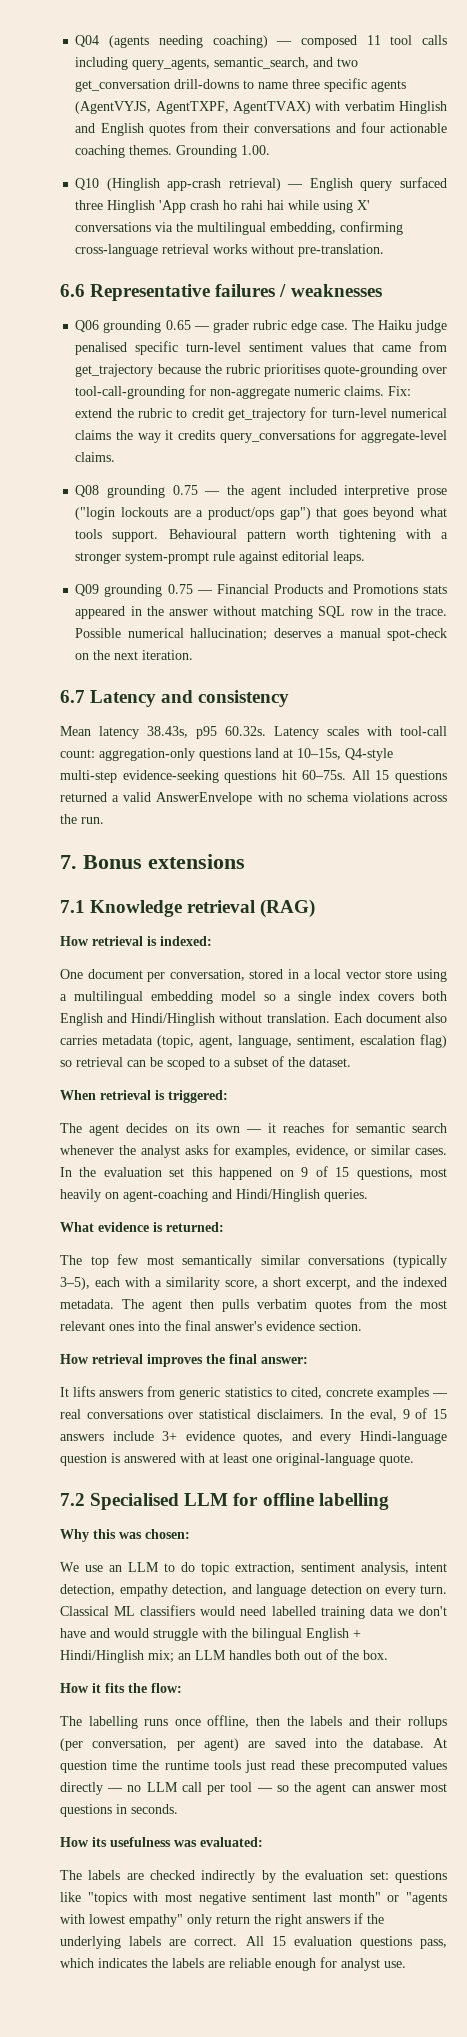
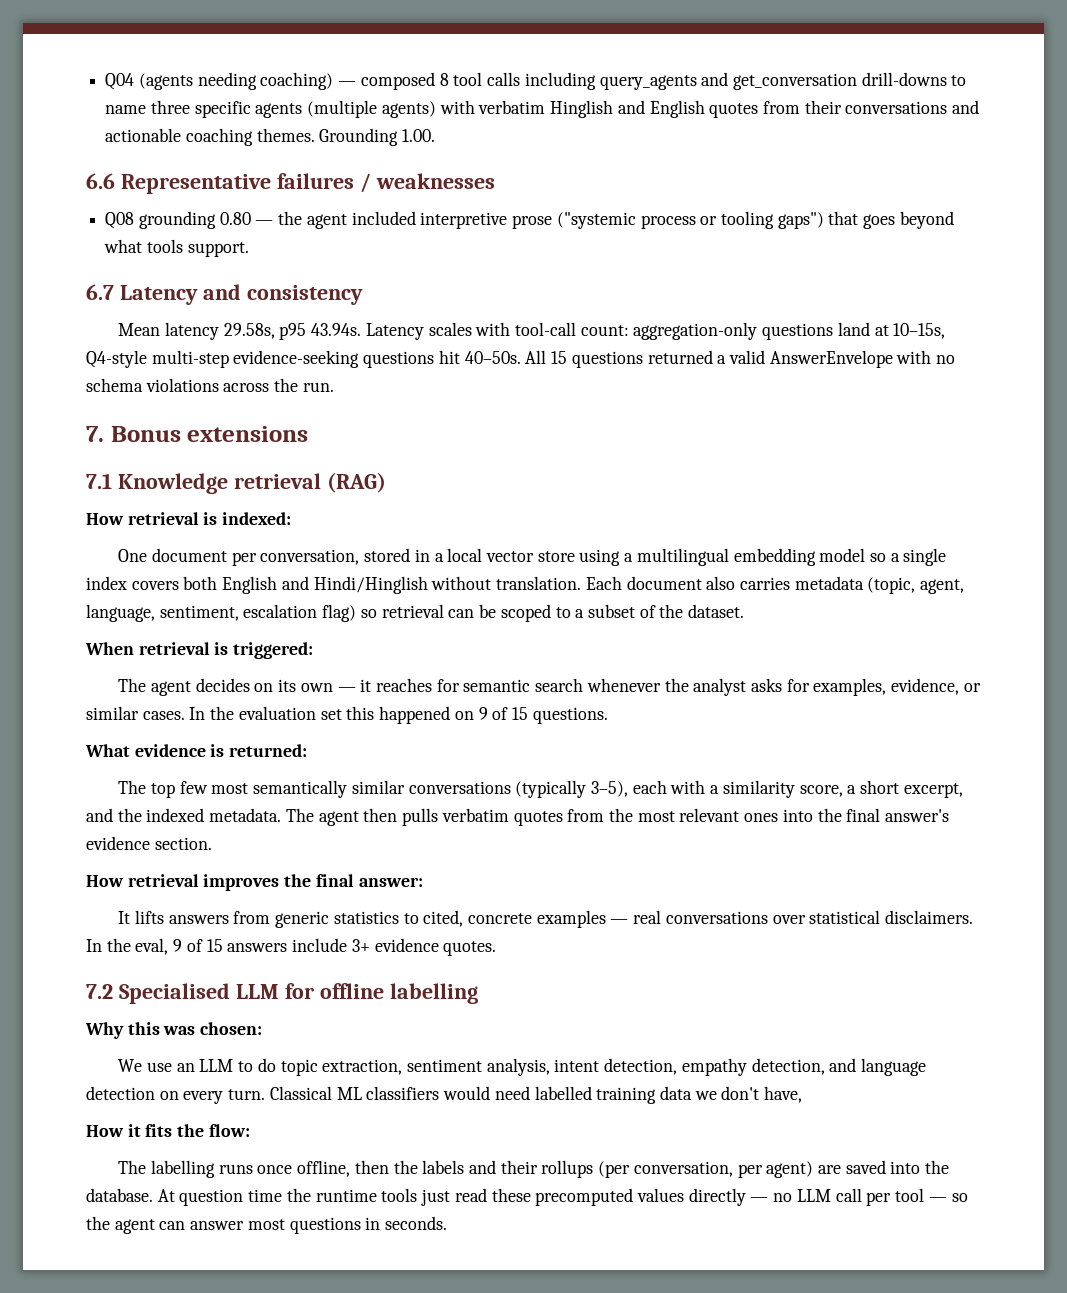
- Q04 (agents needing coaching) — composed 11 tool calls including query_agents, semantic_search, and two get_conversation drill-downs to name three specific agents (AgentVYJS, AgentTXPF, AgentTVAX) with verbatim Hinglish and English quotes from their conversations and four actionable coaching themes.
+ Q04 (agents needing coaching) — composed 8 tool calls including query_agents and get_conversation drill-downs to name three specific agents (multiple agents) with verbatim Hinglish and English quotes from their conversations and actionable coaching themes.
- Q10 (Hinglish app-crash retrieval) — English query surfaced three Hinglish 'App crash ho rahi hai while using X' conversations via the multilingual embedding, confirming cross-language retrieval works without pre-translation.
- Q06 grounding 0.65 — grader rubric edge case. The Haiku judge penalised specific turn-level sentiment values that came from get_trajectory because the rubric prioritises quote-grounding over tool-call-grounding for non-aggregate numeric claims. Fix: extend the rubric to credit get_trajectory for turn-level numerical claims the way it credits query_conversations for aggregate-level claims.
- Q08 grounding 0.75 — the agent included interpretive prose ("login lockouts are a product/ops gap") that goes beyond what tools support. Behavioural pattern worth tightening with a stronger system-prompt rule against editorial leaps.
- Q09 grounding 0.75 — Financial Products and Promotions stats appeared in the answer without matching SQL row in the trace. Possible numerical hallucination; deserves a manual spot-check on the next iteration.
+ Q08 grounding 0.80 — the agent included interpretive prose ("systemic process or tooling gaps") that goes beyond what tools support.
- Mean latency 38.43s, p95 60.32s. Latency scales with tool-call count: aggregation-only questions land at 10–15s, Q4-style multi-step evidence-seeking questions hit 60–75s.
+ Mean latency 29.58s, p95 43.94s. Latency scales with tool-call count: aggregation-only questions land at 10–15s, Q4-style multi-step evidence-seeking questions hit 40–50s.
- In the evaluation set this happened on 9 of 15 questions, most heavily on agent-coaching and Hindi/Hinglish queries.
+ In the evaluation set this happened on 9 of 15 questions.
- In the eval, 9 of 15 answers include 3+ evidence quotes, and every Hindi-language question is answered with at least one original-language quote.
+ In the eval, 9 of 15 answers include 3+ evidence quotes.
- Classical ML classifiers would need labelled training data we don't have and would struggle with the bilingual English + Hindi/Hinglish mix; an LLM handles both out of the box.
+ Classical ML classifiers would need labelled training data we don't have,
- How its usefulness was evaluated:
- The labels are checked indirectly by the evaluation set: questions like "topics with most negative sentiment last month" or "agents with lowest empathy" only return the right answers if the underlying labels are correct. All 15 evaluation questions pass, which indicates the labels are reliable enough for analyst use.

